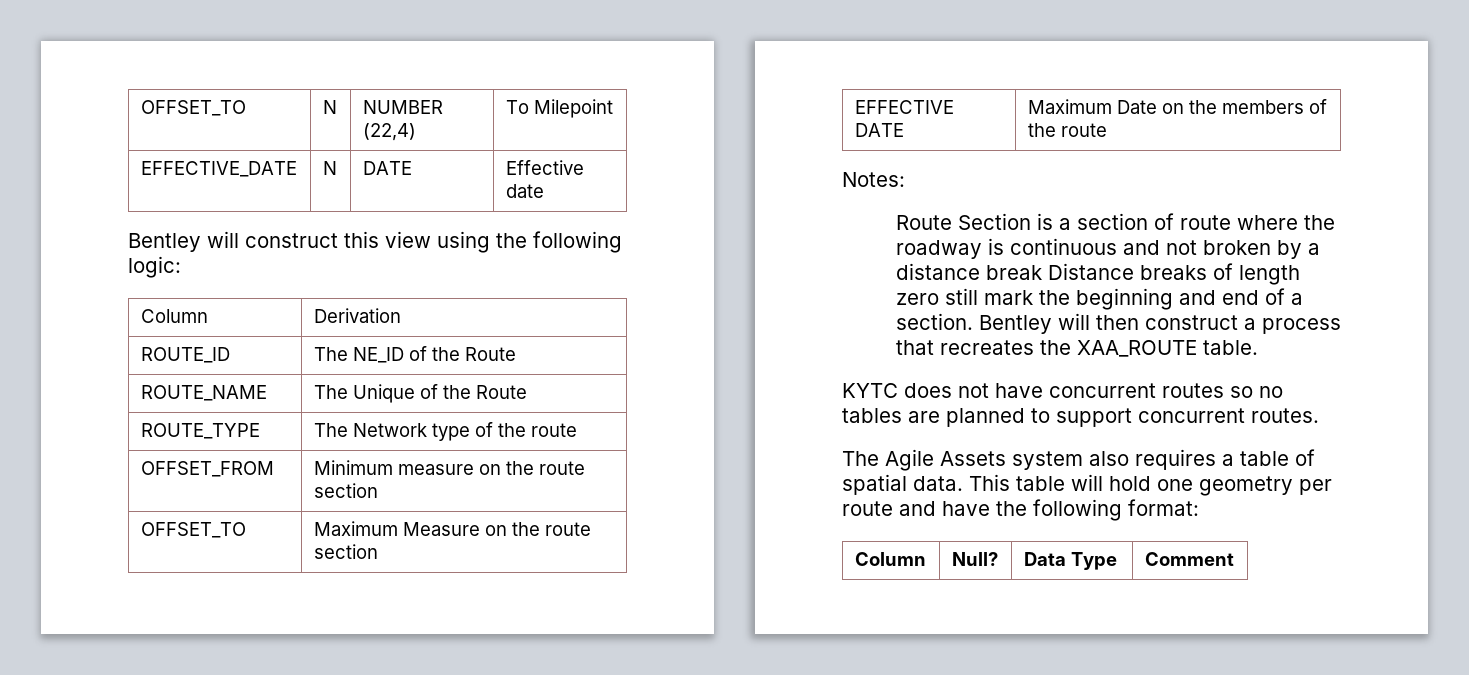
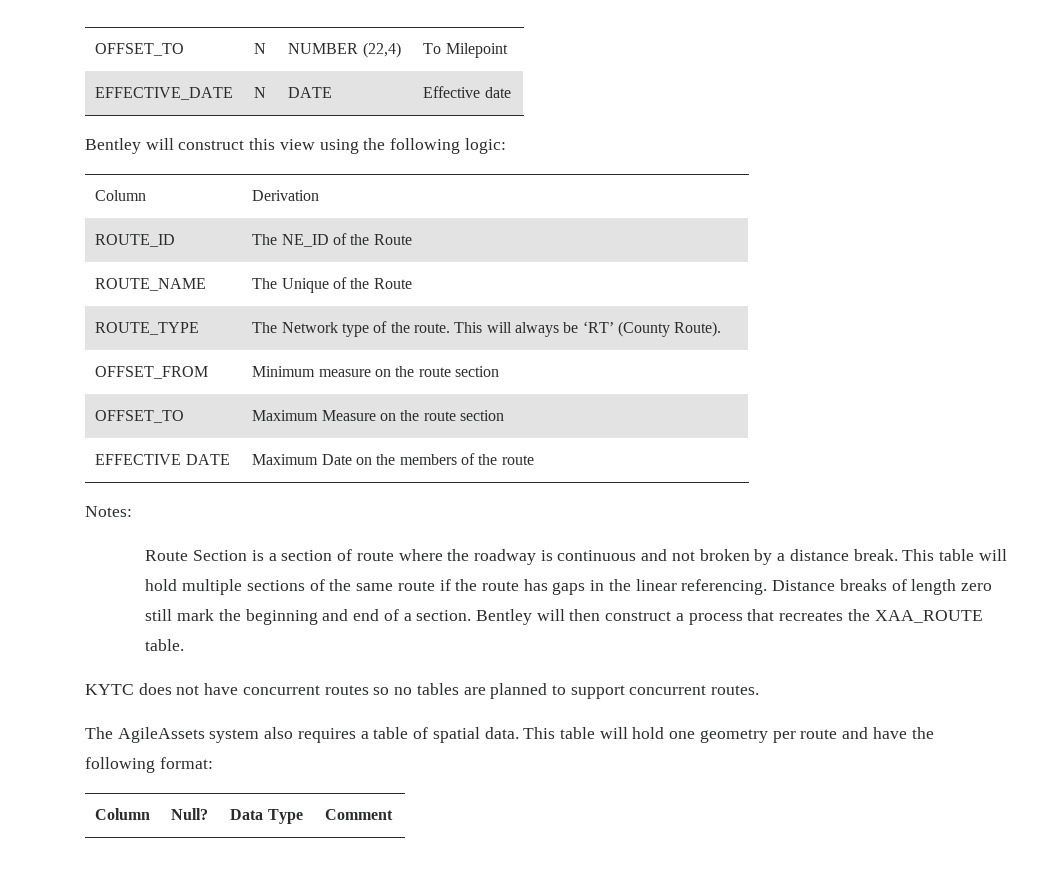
- ROUTE_TYPE | The Network type of the route
+ ROUTE_TYPE | The Network type of the route. This will always be ‘RT’ (County Route).
- Route Section is a section of route where the roadway is continuous and not broken by a distance break Distance breaks of length zero still mark the beginning and end of a section.
+ Route Section is a section of route where the roadway is continuous and not broken by a distance break. This table will hold multiple sections of the same route if the route has gaps in the linear referencing. Distance breaks of length zero still mark the beginning and end of a section.
- The Agile Assets system also requires a table of spatial data.
+ The AgileAssets system also requires a table of spatial data.

